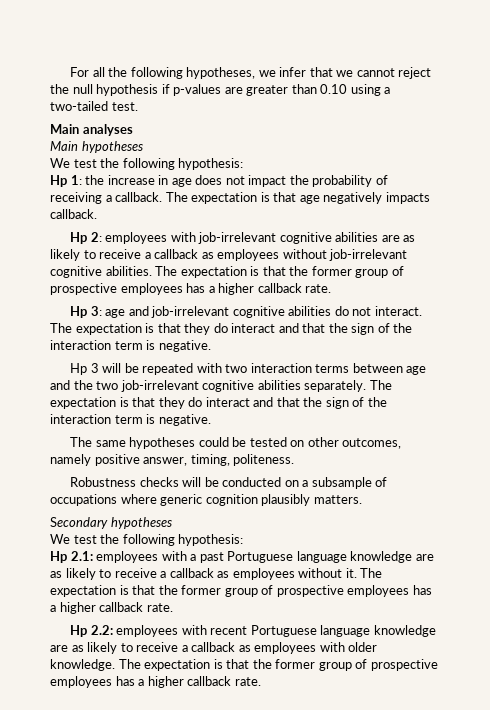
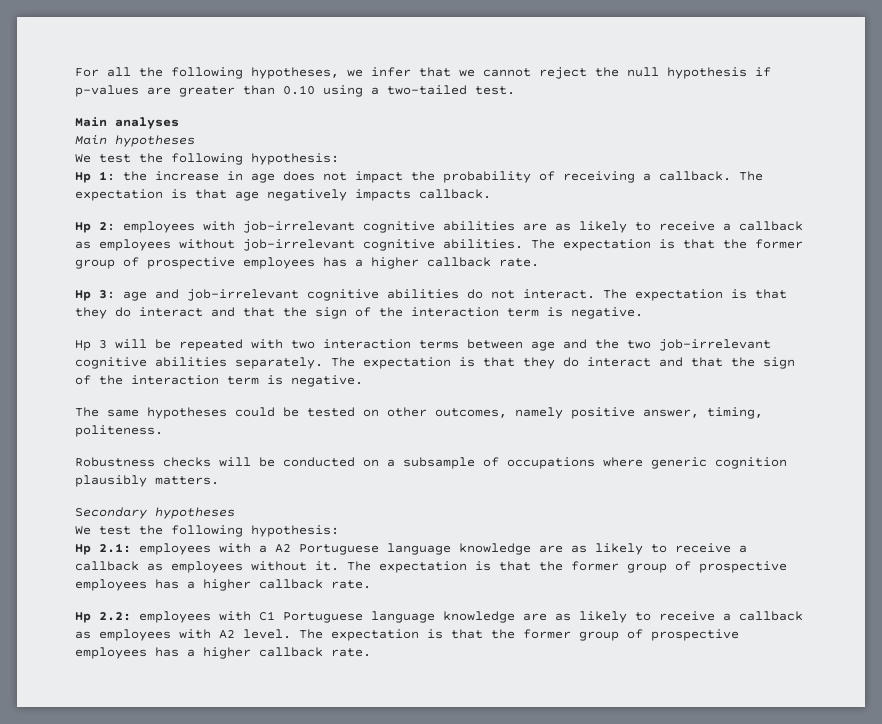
- Hp 2.1: employees with a past Portuguese language knowledge are as likely to receive a callback as employees without it.
+ Hp 2.1: employees with a A2 Portuguese language knowledge are as likely to receive a callback as employees without it.
- Hp 2.2: employees with recent Portuguese language knowledge are as likely to receive a callback as employees with older knowledge.
+ Hp 2.2: employees with C1 Portuguese language knowledge are as likely to receive a callback as employees with A2 level.

